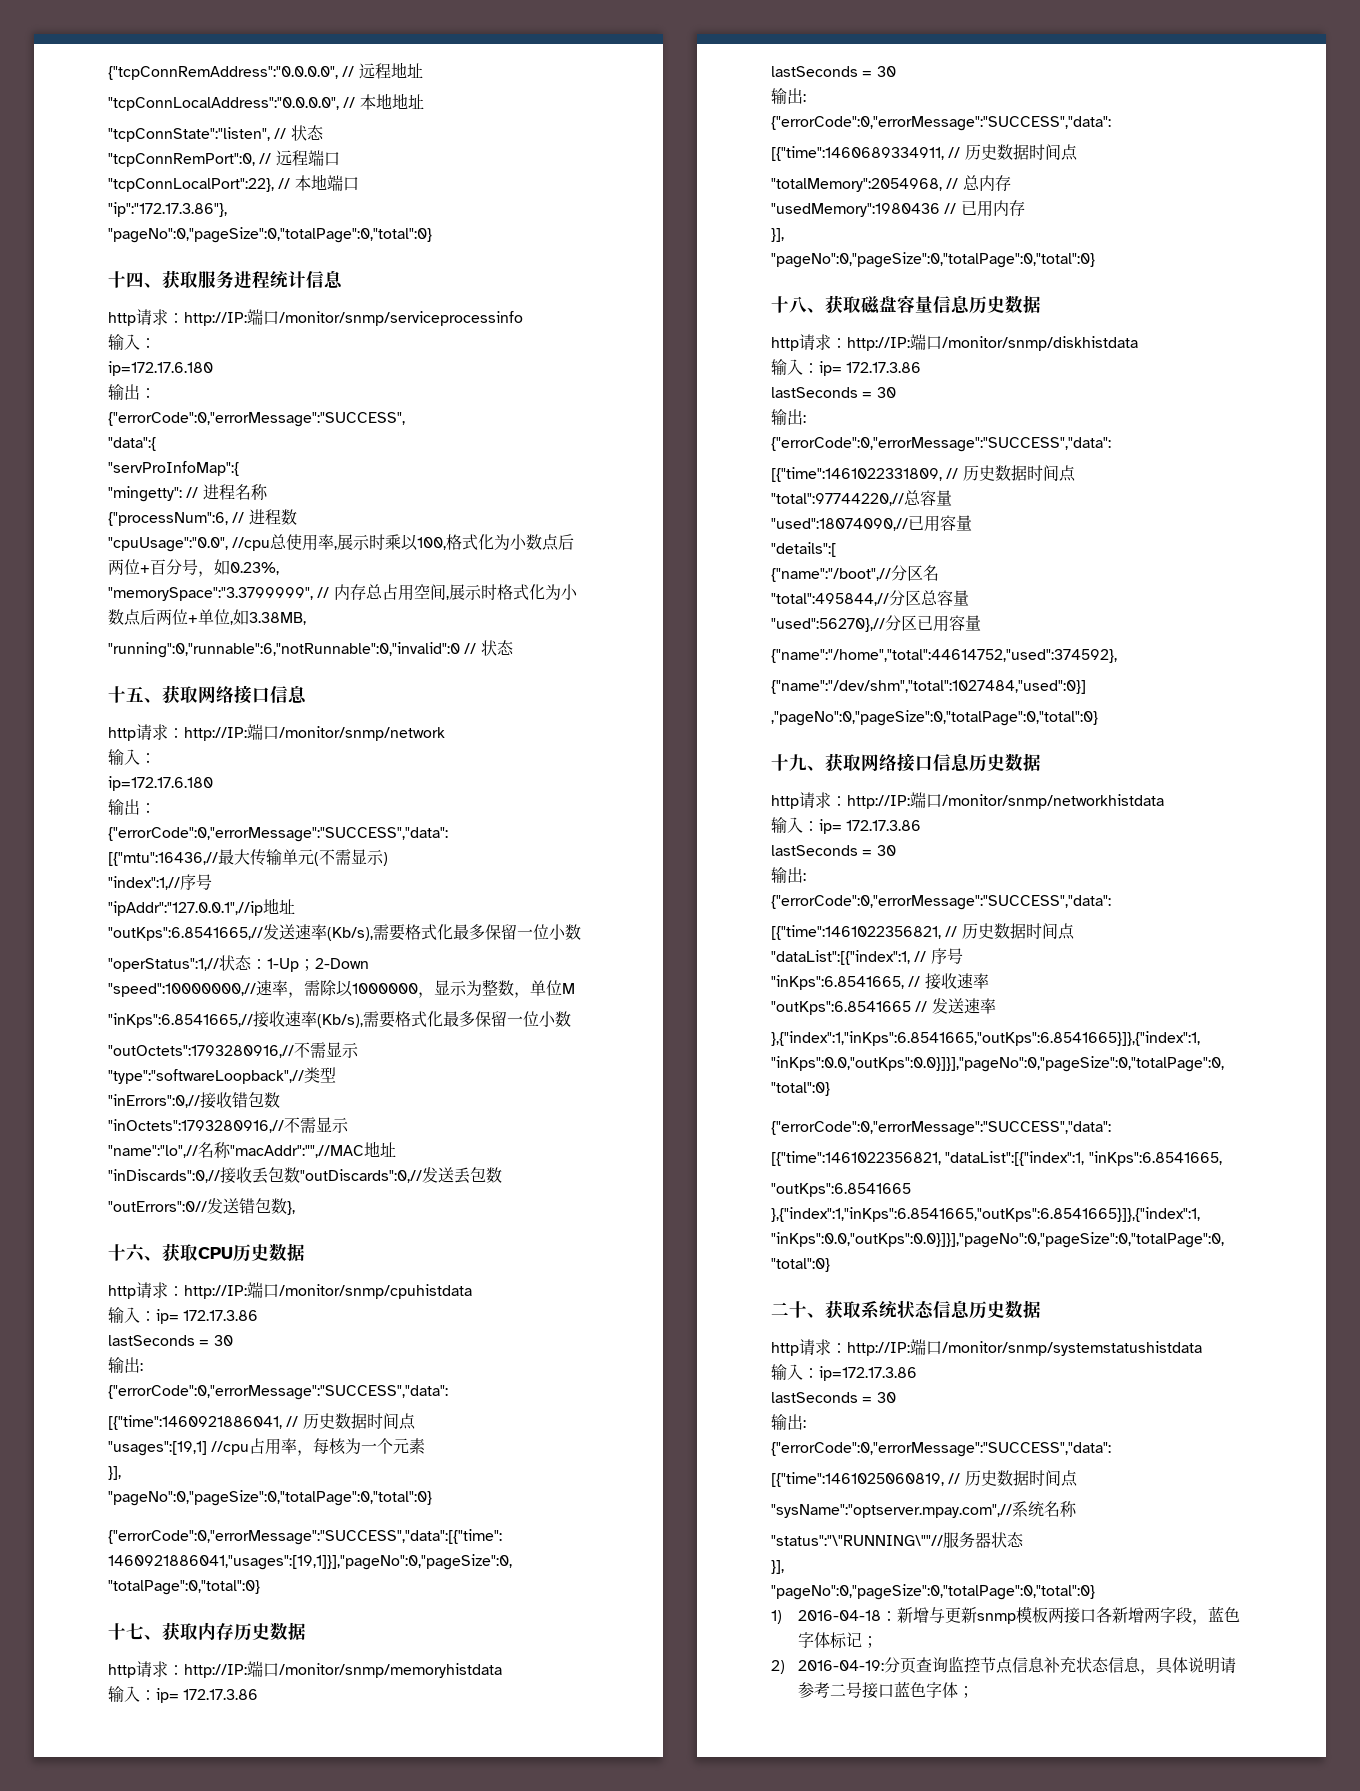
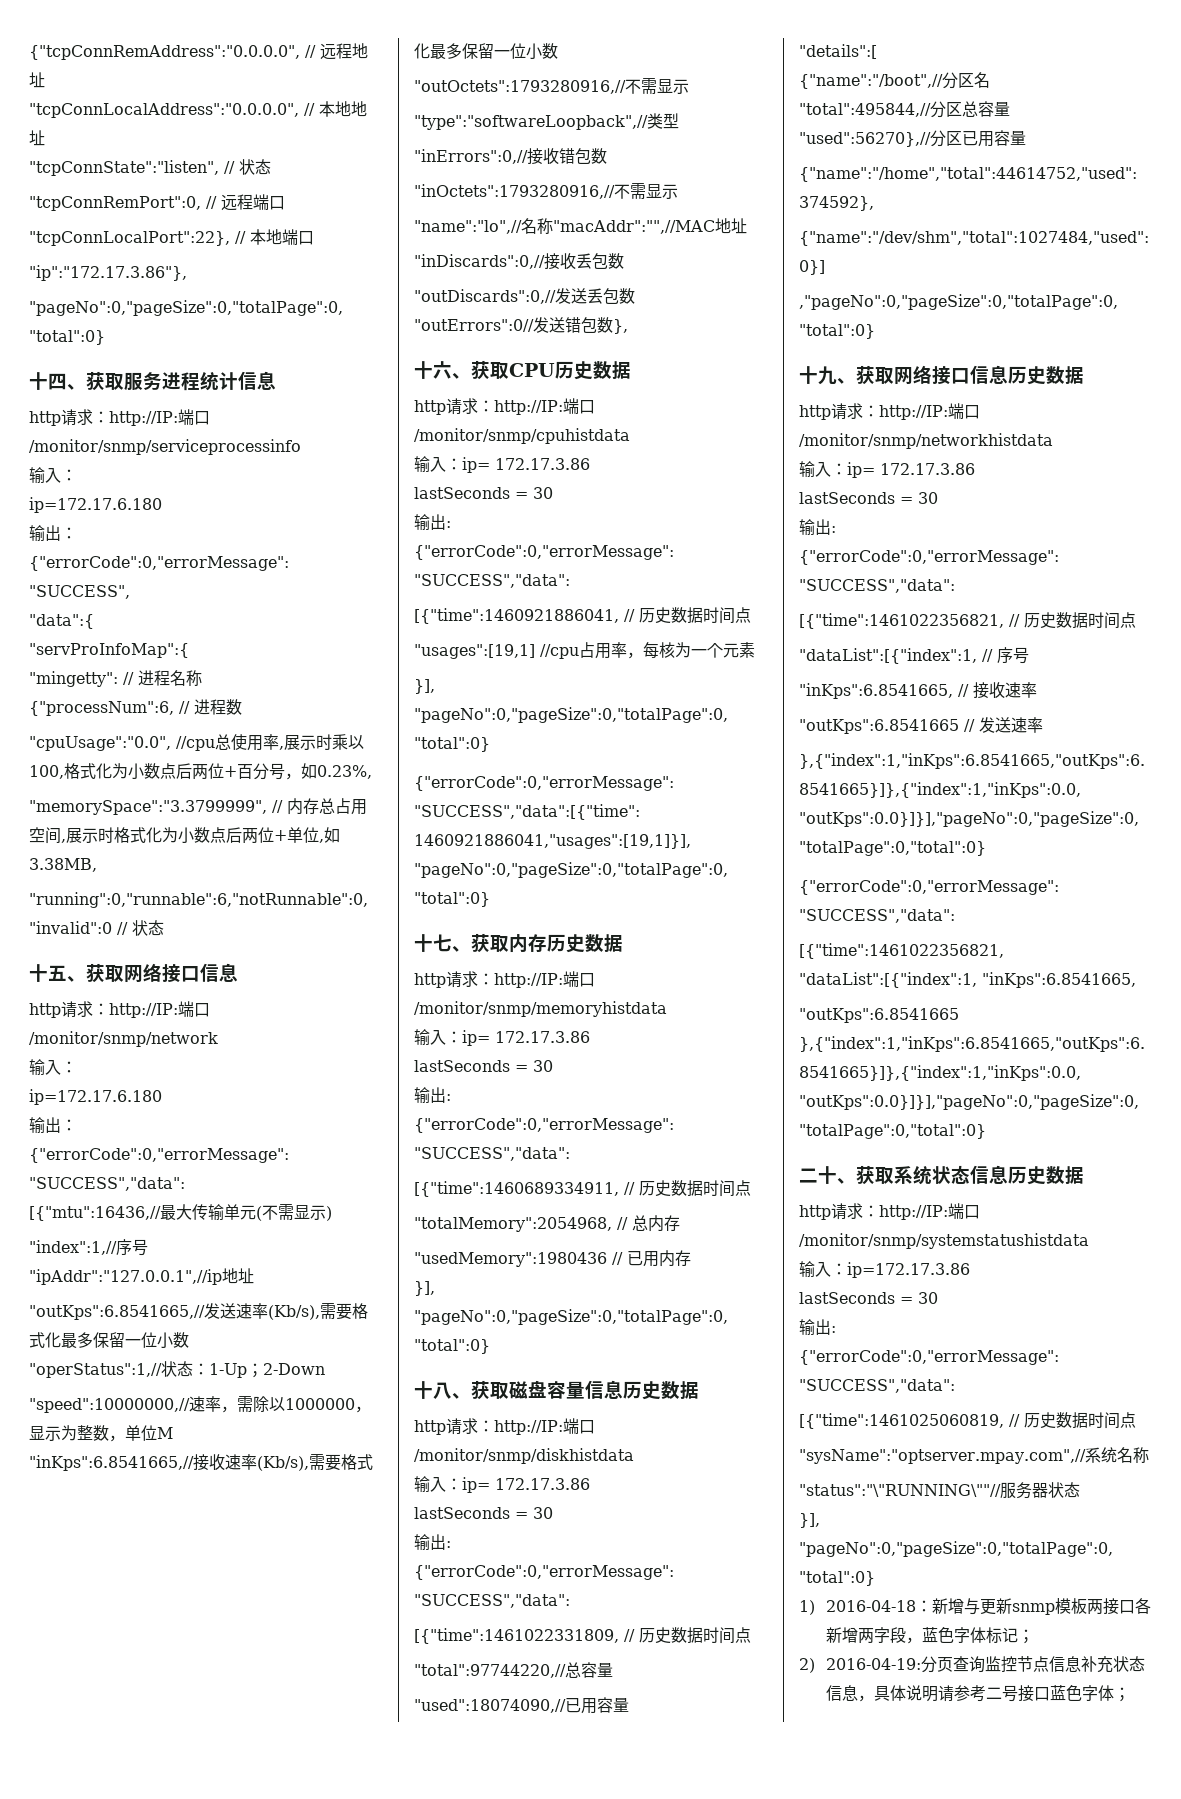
- "inDiscards":0,//接收丢包数"outDiscards":0,//发送丢包数
+ "inDiscards":0,//接收丢包数
+ "outDiscards":0,//发送丢包数

